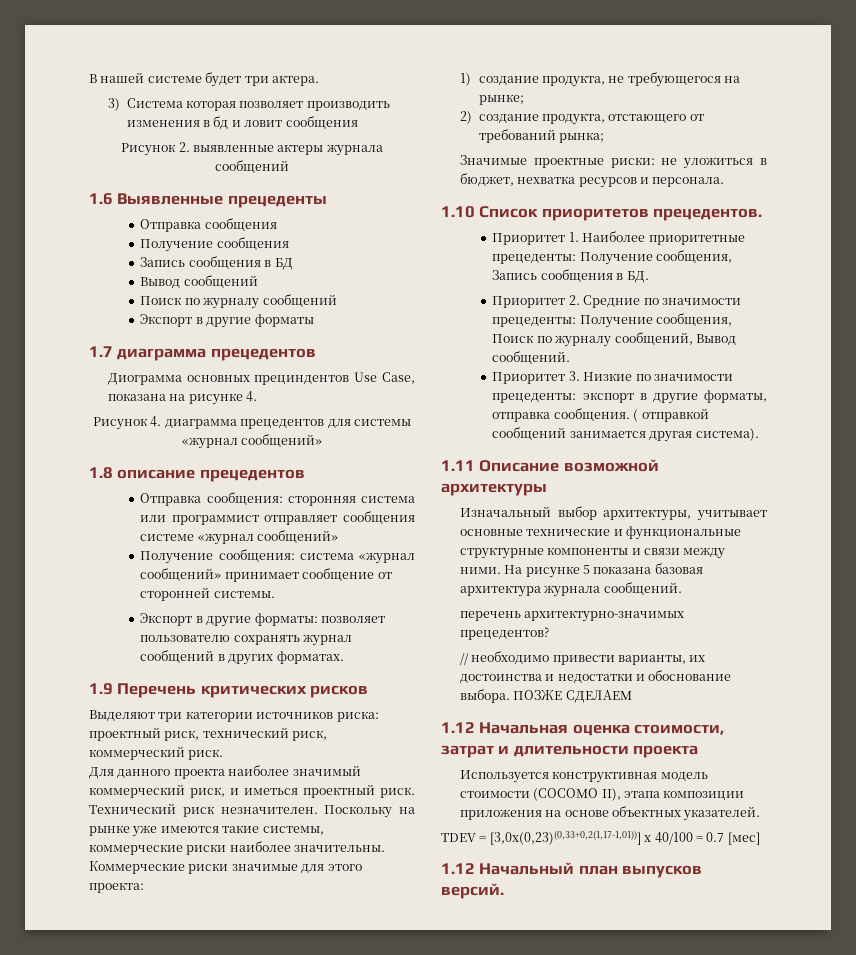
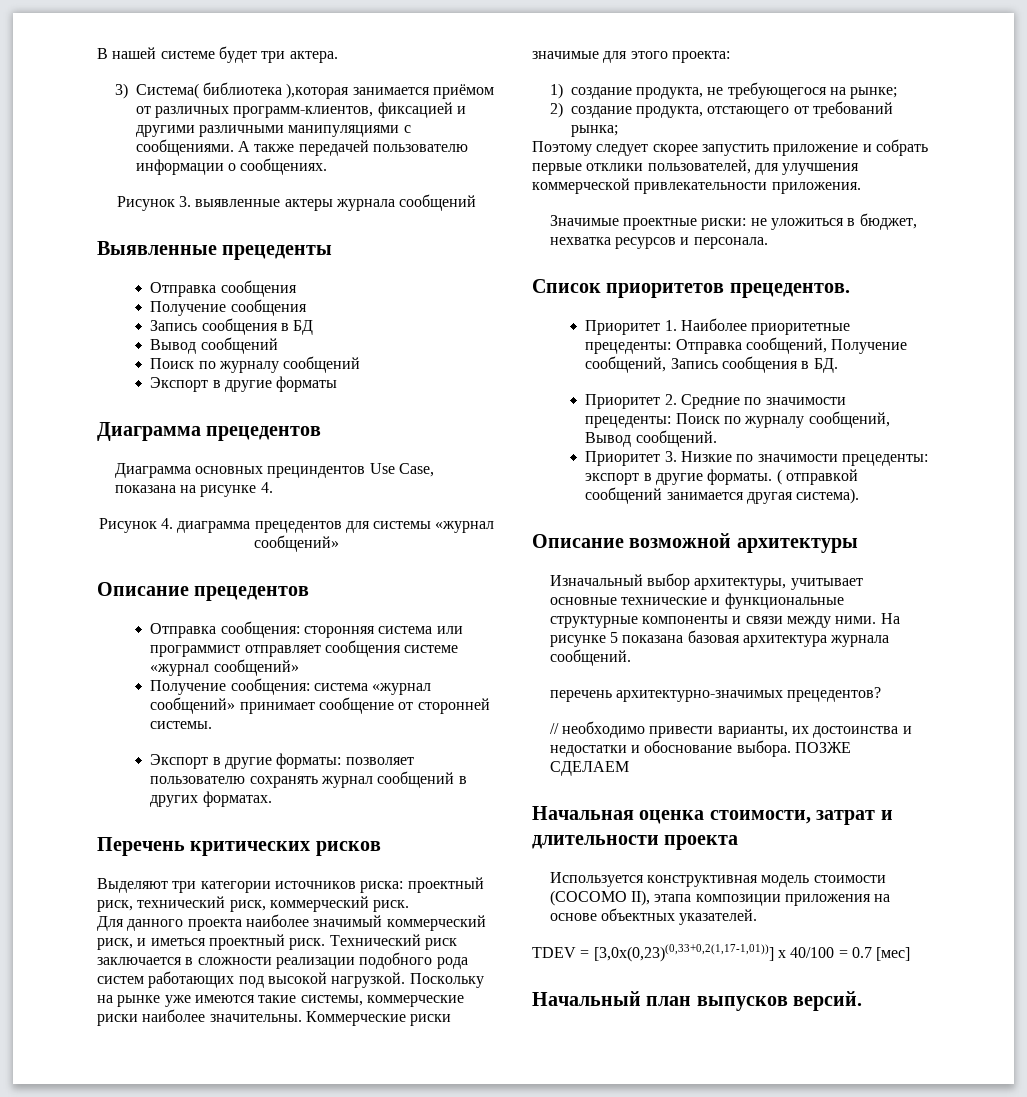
- 3) Система которая позволяет производить изменения в бд и ловит сообщения
- Рисунок 2. выявленные актеры журнала сообщений
+ 3) Система( библиотека ),которая занимается приёмом от различных программ-клиентов, фиксацией и другими различными манипуляциями с сообщениями. А также передачей пользователю информации о сообщениях.
+ Рисунок 3. выявленные актеры журнала сообщений
- 1.6 Выявленные прецеденты
+ Выявленные прецеденты
- 1.7 диаграмма прецедентов
- Диограмма основных прециндентов Use Case, показана на рисунке 4.
+ Диаграмма прецедентов
+ Диаграмма основных прециндентов Use Case, показана на рисунке 4.
- 1.8 описание прецедентов
+ Описание прецедентов
- 1.9 Перечень критических рисков
+ Перечень критических рисков
- Технический риск незначителен.
+ Технический риск заключается в сложности реализации подобного рода систем работающих под высокой нагрузкой.
+ Поэтому следует скорее запустить приложение и собрать первые отклики пользователей, для улучшения коммерческой привлекательности приложения.
- 1.10 Список приоритетов прецедентов.
+ Список приоритетов прецедентов.
- Приоритет 1. Наиболее приоритетные прецеденты: Получение сообщения, Запись сообщения в БД.
+ Приоритет 1. Наиболее приоритетные прецеденты: Отправка сообщений, Получение сообщений, Запись сообщения в БД.
- Приоритет 2. Средние по значимости прецеденты: Получение сообщения, Поиск по журналу сообщений, Вывод сообщений.
+ Приоритет 2. Средние по значимости прецеденты: Поиск по журналу сообщений, Вывод сообщений.
- Приоритет 3. Низкие по значимости прецеденты: экспорт в другие форматы, отправка сообщения.
+ Приоритет 3. Низкие по значимости прецеденты: экспорт в другие форматы.
- 1.11 Описание возможной архитектуры
+ Описание возможной архитектуры
- 1.12 Начальная оценка стоимости, затрат и длительности проекта
+ Начальная оценка стоимости, затрат и длительности проекта
- 1.12 Начальный план выпусков версий.
+ Начальный план выпусков версий.

